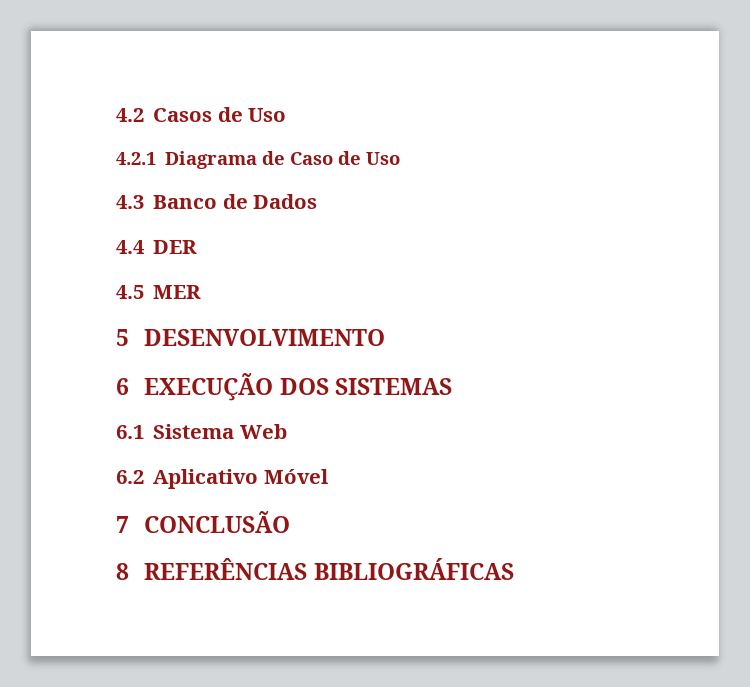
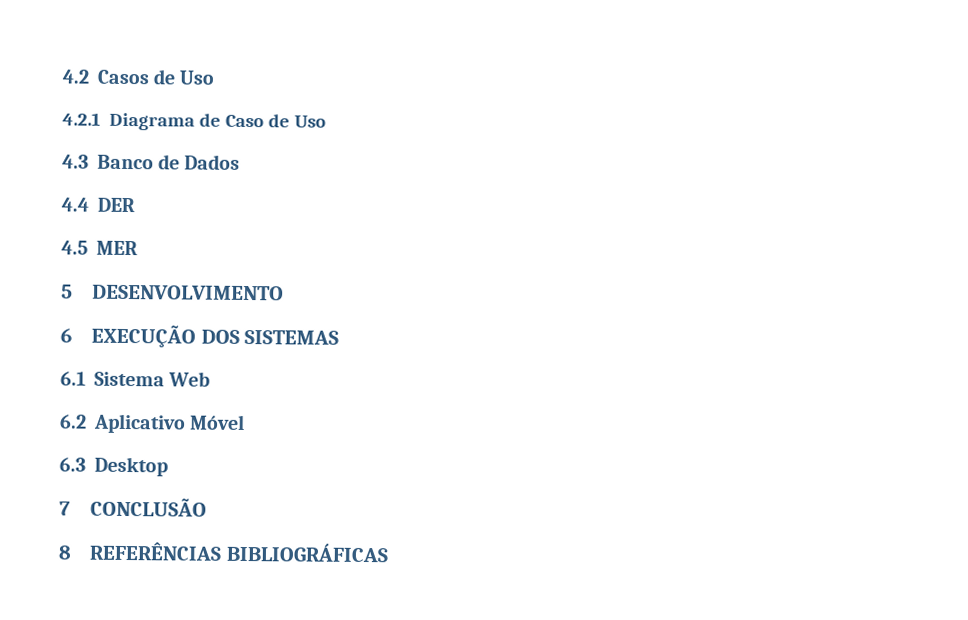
+ 6.3 Desktop

